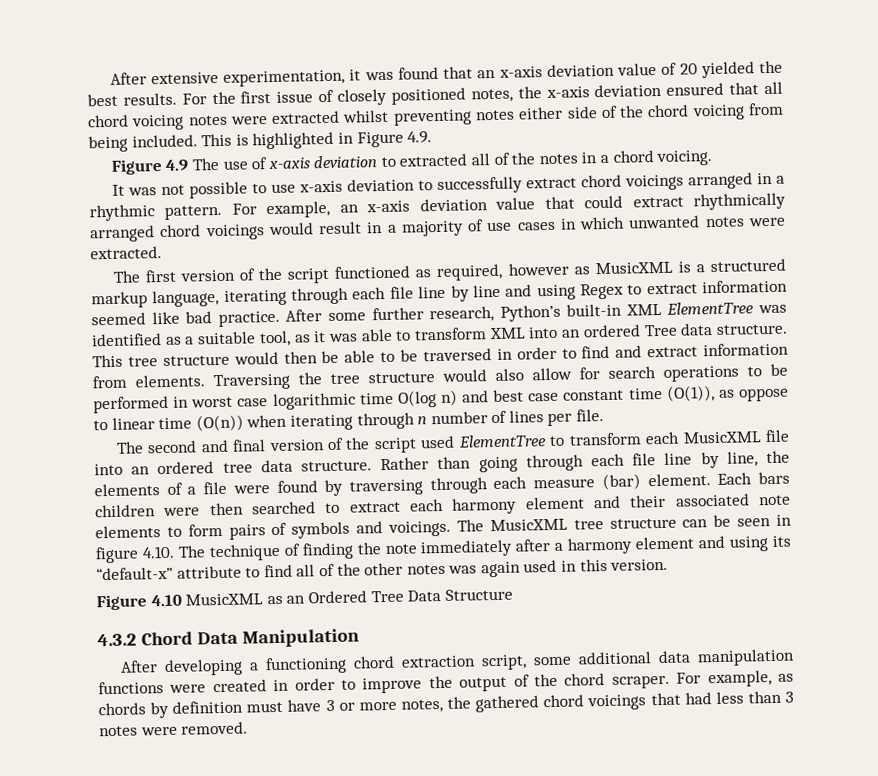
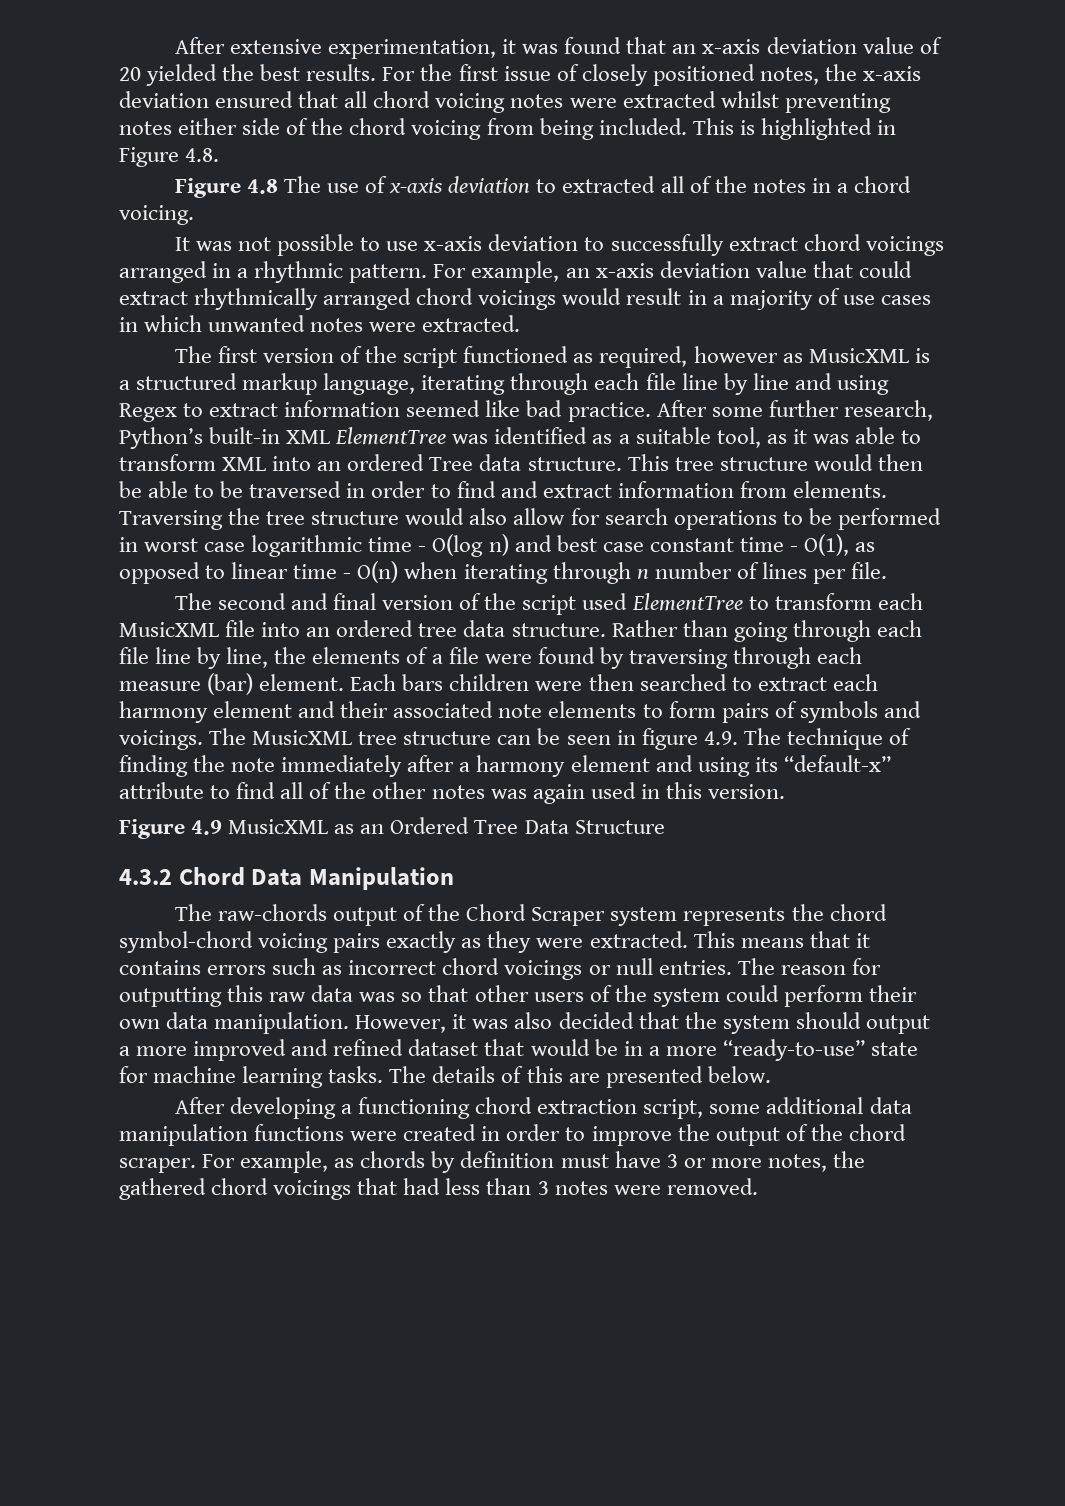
- This is highlighted in Figure 4.9.
- Figure 4.9 The use of x-axis deviation to extracted all of the notes in a chord voicing.
+ This is highlighted in Figure 4.8.
+ Figure 4.8 The use of x-axis deviation to extracted all of the notes in a chord voicing.
- Traversing the tree structure would also allow for search operations to be performed in worst case logarithmic time O(log n) and best case constant time (O(1)), as oppose to linear time (O(n)) when iterating through n number of lines per file.
+ Traversing the tree structure would also allow for search operations to be performed in worst case logarithmic time - O(log n) and best case constant time - O(1), as opposed to linear time - O(n) when iterating through n number of lines per file.
- The MusicXML tree structure can be seen in figure 4.10. The technique of finding the note immediately after a harmony element and using its “default-x” attribute to find all of the other notes was again used in this version.
+ The MusicXML tree structure can be seen in figure 4.9. The technique of finding the note immediately after a harmony element and using its “default-x” attribute to find all of the other notes was again used in this version.
- Figure 4.10 MusicXML as an Ordered Tree Data Structure
+ Figure 4.9 MusicXML as an Ordered Tree Data Structure
+ The raw-chords output of the Chord Scraper system represents the chord symbol-chord voicing pairs exactly as they were extracted. This means that it contains errors such as incorrect chord voicings or null entries. The reason for outputting this raw data was so that other users of the system could perform their own data manipulation. However, it was also decided that the system should output a more improved and refined dataset that would be in a more “ready-to-use” state for machine learning tasks. The details of this are presented below.

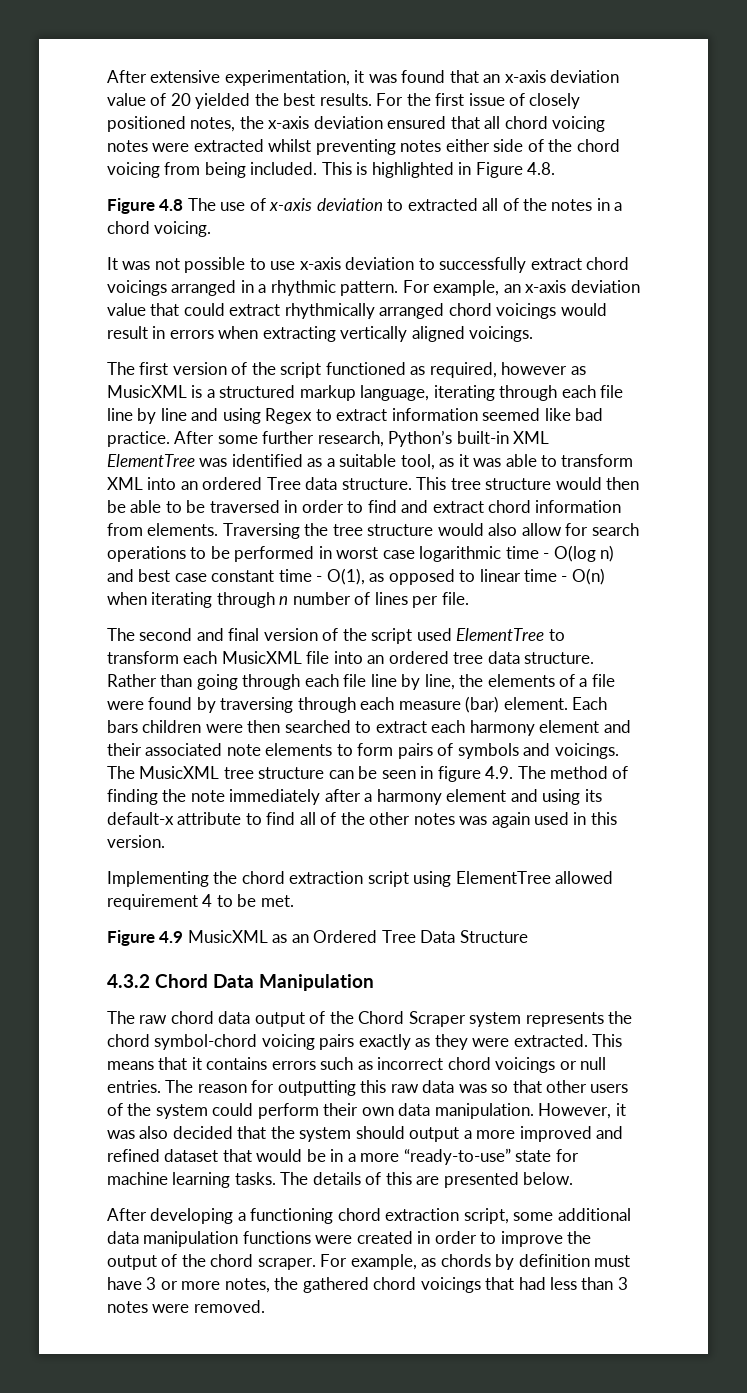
- For example, an x-axis deviation value that could extract rhythmically arranged chord voicings would result in a majority of use cases in which unwanted notes were extracted.
+ For example, an x-axis deviation value that could extract rhythmically arranged chord voicings would result in errors when extracting vertically aligned voicings.
- This tree structure would then be able to be traversed in order to find and extract information from elements.
+ This tree structure would then be able to be traversed in order to find and extract chord information from elements.
- The MusicXML tree structure can be seen in figure 4.9. The technique of finding the note immediately after a harmony element and using its “default-x” attribute to find all of the other notes was again used in this version.
+ The MusicXML tree structure can be seen in figure 4.9. The method of finding the note immediately after a harmony element and using its default-x attribute to find all of the other notes was again used in this version.
+ Implementing the chord extraction script using ElementTree allowed requirement 4 to be met.
- The raw-chords output of the Chord Scraper system represents the chord symbol-chord voicing pairs exactly as they were extracted.
+ The raw chord data output of the Chord Scraper system represents the chord symbol-chord voicing pairs exactly as they were extracted.

